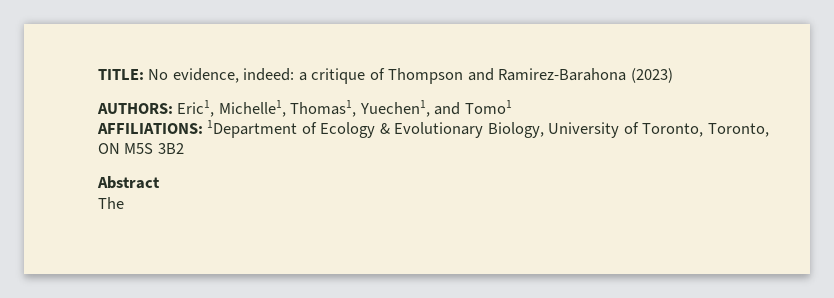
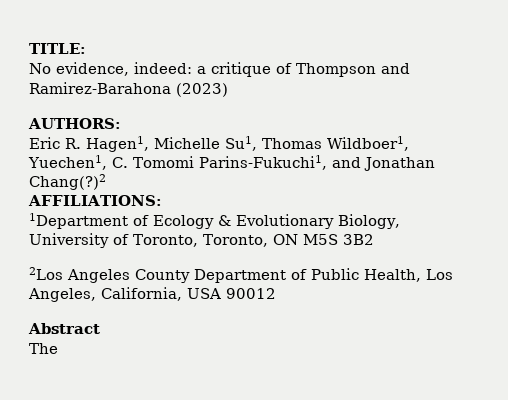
- TITLE: No evidence, indeed: a critique of Thompson and Ramirez-Barahona (2023)
+ TITLE:
+ No evidence, indeed: a critique of Thompson and Ramirez-Barahona (2023)
- AUTHORS: Eric1, Michelle1, Thomas1, Yuechen1, and Tomo1
+ AUTHORS:
+ Eric R. Hagen1, Michelle Su1, Thomas Wildboer1, Yuechen1, C. Tomomi Parins-Fukuchi1, and Jonathan Chang(?)2
- AFFILIATIONS: 1Department of Ecology & Evolutionary Biology, University of Toronto, Toronto, ON M5S 3B2
+ AFFILIATIONS:
+ 1Department of Ecology & Evolutionary Biology, University of Toronto, Toronto, ON M5S 3B2
+ 2Los Angeles County Department of Public Health, Los Angeles, California, USA 90012

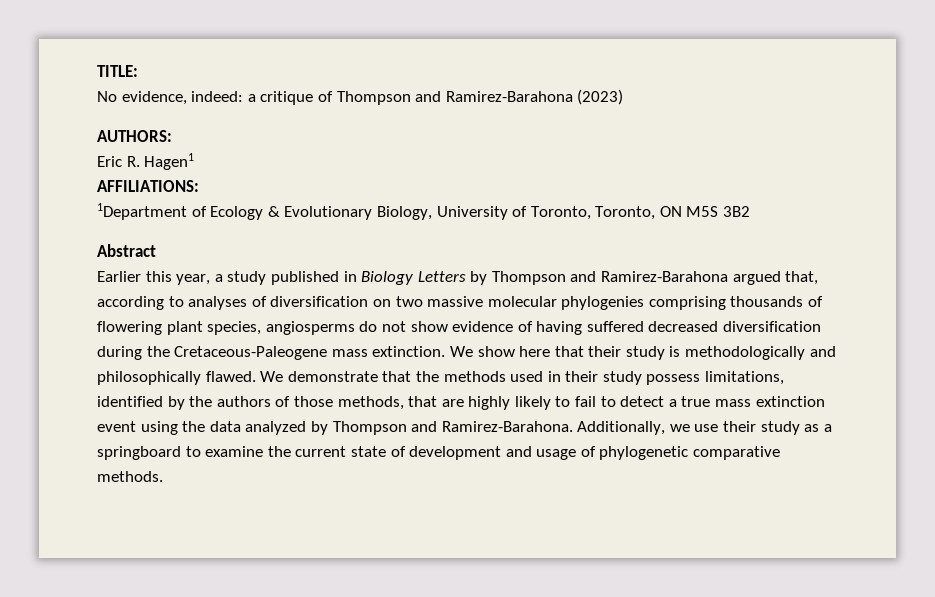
- Eric R. Hagen1, Michelle Su1, Thomas Wildboer1, Yuechen1, C. Tomomi Parins-Fukuchi1, and Jonathan Chang(?)2
+ Eric R. Hagen1
- 2Los Angeles County Department of Public Health, Los Angeles, California, USA 90012
  Abstract
- The
+ Earlier this year, a study published in Biology Letters by Thompson and Ramirez-Barahona argued that, according to analyses of diversification on two massive molecular phylogenies comprising thousands of flowering plant species, angiosperms do not show evidence of having suffered decreased diversification during the Cretaceous-Paleogene mass extinction. We show here that their study is methodologically and philosophically flawed. We demonstrate that the methods used in their study possess limitations, identified by the authors of those methods, that are highly likely to fail to detect a true mass extinction event using the data analyzed by Thompson and Ramirez-Barahona. Additionally, we use their study as a springboard to examine the current state of development and usage of phylogenetic comparative methods.

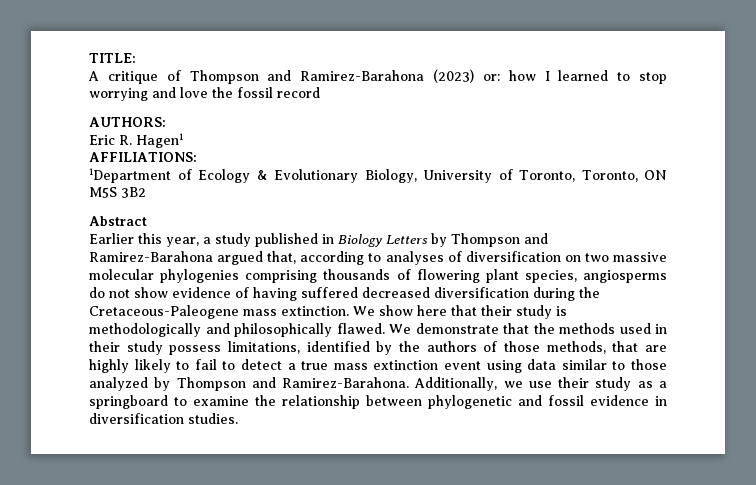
- No evidence, indeed: a critique of Thompson and Ramirez-Barahona (2023)
+ A critique of Thompson and Ramirez-Barahona (2023) or: how I learned to stop worrying and love the fossil record
- We demonstrate that the methods used in their study possess limitations, identified by the authors of those methods, that are highly likely to fail to detect a true mass extinction event using the data analyzed by Thompson and Ramirez-Barahona.
+ We demonstrate that the methods used in their study possess limitations, identified by the authors of those methods, that are highly likely to fail to detect a true mass extinction event using data similar to those analyzed by Thompson and Ramirez-Barahona.
- Additionally, we use their study as a springboard to examine the current state of development and usage of phylogenetic comparative methods.
+ Additionally, we use their study as a springboard to examine the relationship between phylogenetic and fossil evidence in diversification studies.

